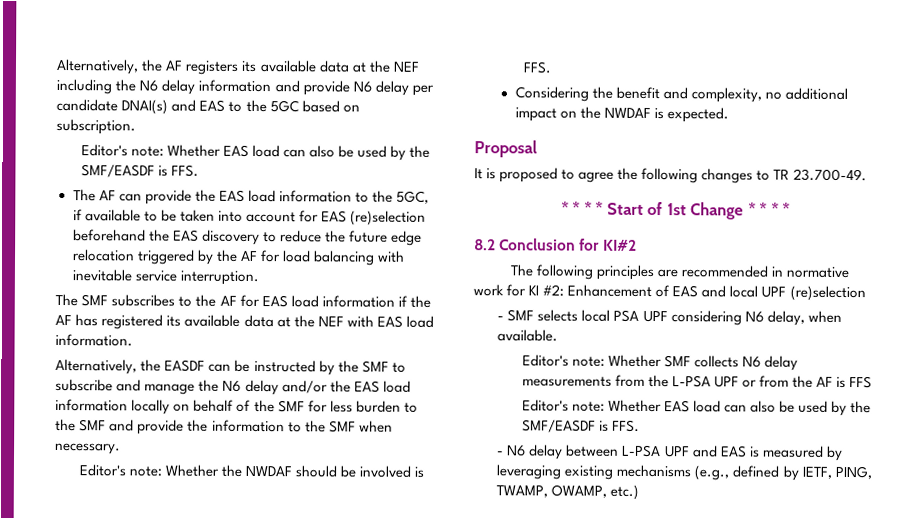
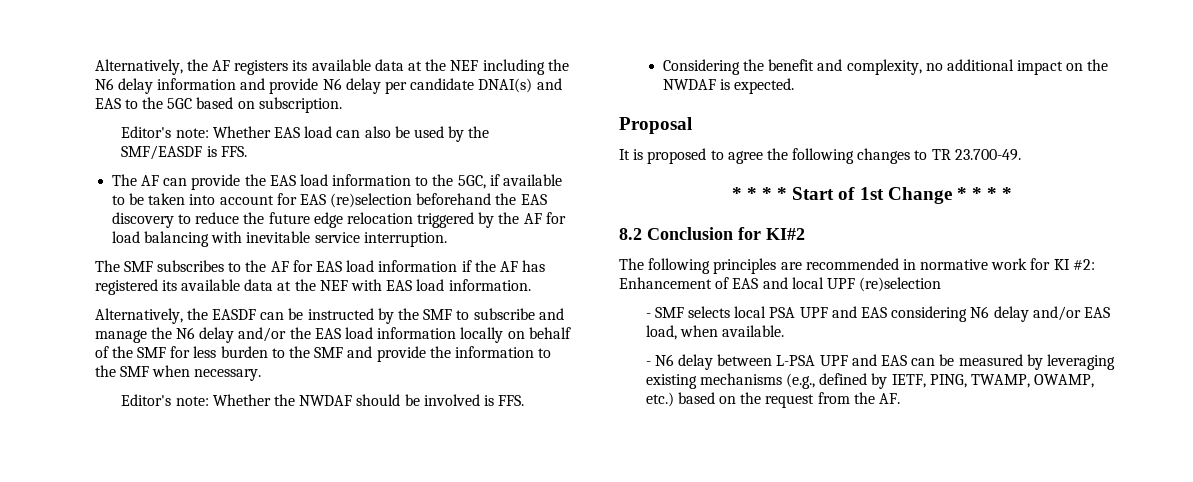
- - SMF selects local PSA UPF considering N6 delay, when available.
- Editor's note: Whether SMF collects N6 delay measurements from the L-PSA UPF or from the AF is FFS
- Editor's note: Whether EAS load can also be used by the SMF/EASDF is FFS.
+ - SMF selects local PSA UPF and EAS considering N6 delay and/or EAS load, when available.
- - N6 delay between L-PSA UPF and EAS is measured by leveraging existing mechanisms (e.g., defined by IETF, PING, TWAMP, OWAMP, etc.)
+ - N6 delay between L-PSA UPF and EAS can be measured by leveraging existing mechanisms (e.g., defined by IETF, PING, TWAMP, OWAMP, etc.) based on the request from the AF.

